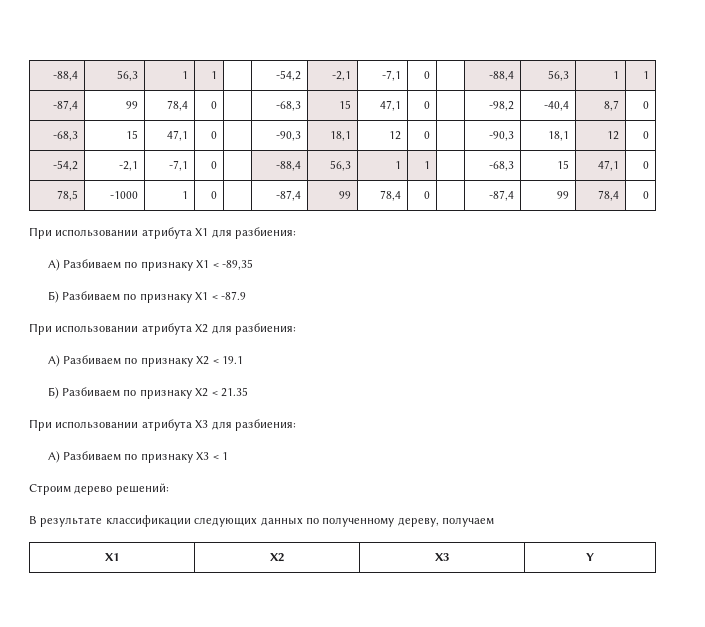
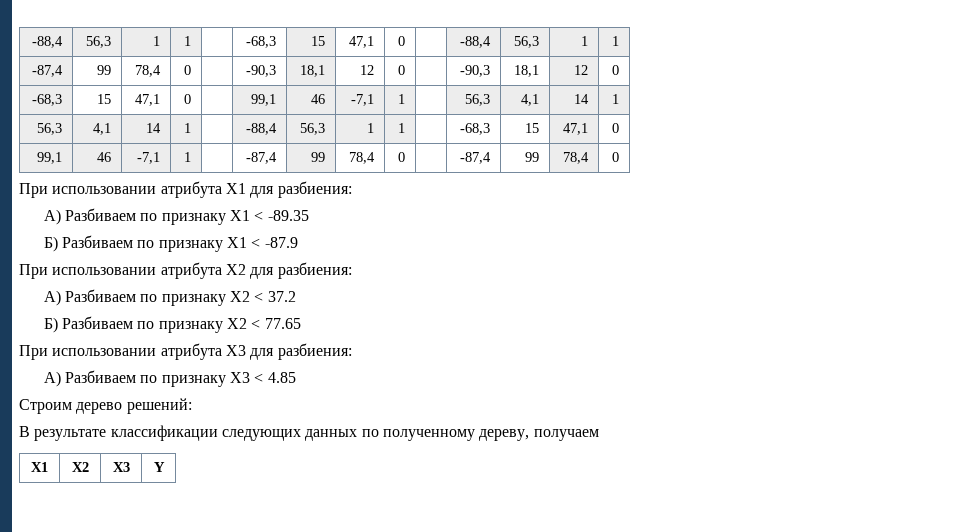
- -88,4 | 56,3 | 1 | 1 | | -54,2 | -2,1 | -7,1 | 0 | | -88,4 | 56,3 | 1 | 1
+ -88,4 | 56,3 | 1 | 1 | | -68,3 | 15 | 47,1 | 0 | | -88,4 | 56,3 | 1 | 1
- -87,4 | 99 | 78,4 | 0 | | -68,3 | 15 | 47,1 | 0 | | -98,2 | -40,4 | 8,7 | 0
- -68,3 | 15 | 47,1 | 0 | | -90,3 | 18,1 | 12 | 0 | | -90,3 | 18,1 | 12 | 0
+ -87,4 | 99 | 78,4 | 0 | | -90,3 | 18,1 | 12 | 0 | | -90,3 | 18,1 | 12 | 0
- -54,2 | -2,1 | -7,1 | 0 | | -88,4 | 56,3 | 1 | 1 | | -68,3 | 15 | 47,1 | 0
+ -68,3 | 15 | 47,1 | 0 | | 99,1 | 46 | -7,1 | 1 | | 56,3 | 4,1 | 14 | 1
+ 56,3 | 4,1 | 14 | 1 | | -88,4 | 56,3 | 1 | 1 | | -68,3 | 15 | 47,1 | 0
- 78,5 | -1000 | 1 | 0 | | -87,4 | 99 | 78,4 | 0 | | -87,4 | 99 | 78,4 | 0
+ 99,1 | 46 | -7,1 | 1 | | -87,4 | 99 | 78,4 | 0 | | -87,4 | 99 | 78,4 | 0
- A) Разбиваем по признаку X1 < -89,35
+ A) Разбиваем по признаку X1 < -89.35
- А) Разбиваем по признаку X2 < 19.1
+ А) Разбиваем по признаку X2 < 37.2
- Б) Разбиваем по признаку X2 < 21.35
+ Б) Разбиваем по признаку X2 < 77.65
- A) Разбиваем по признаку X3 < 1
+ A) Разбиваем по признаку X3 < 4.85

